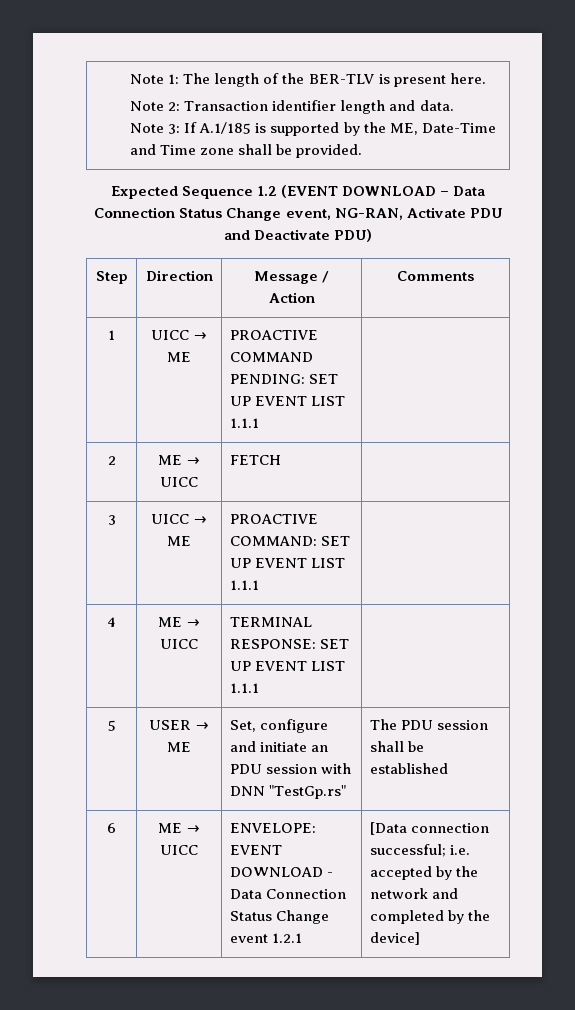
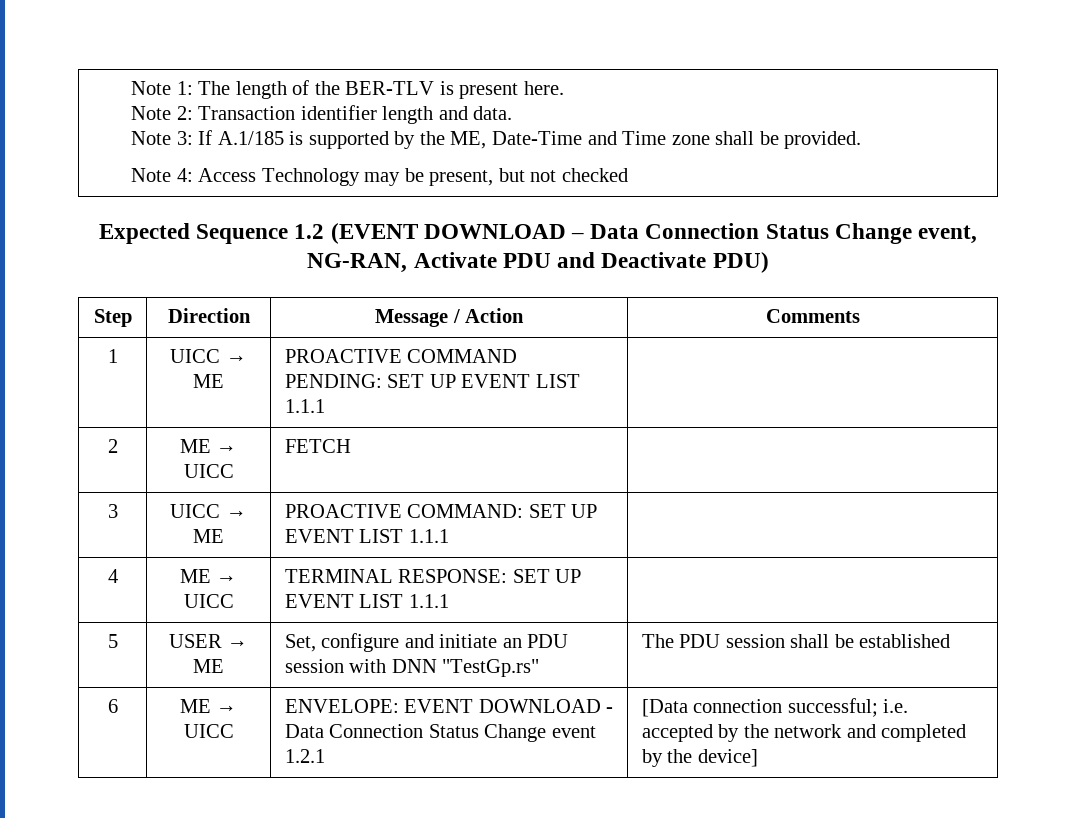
+ Note 4: Access Technology may be present, but not checked

